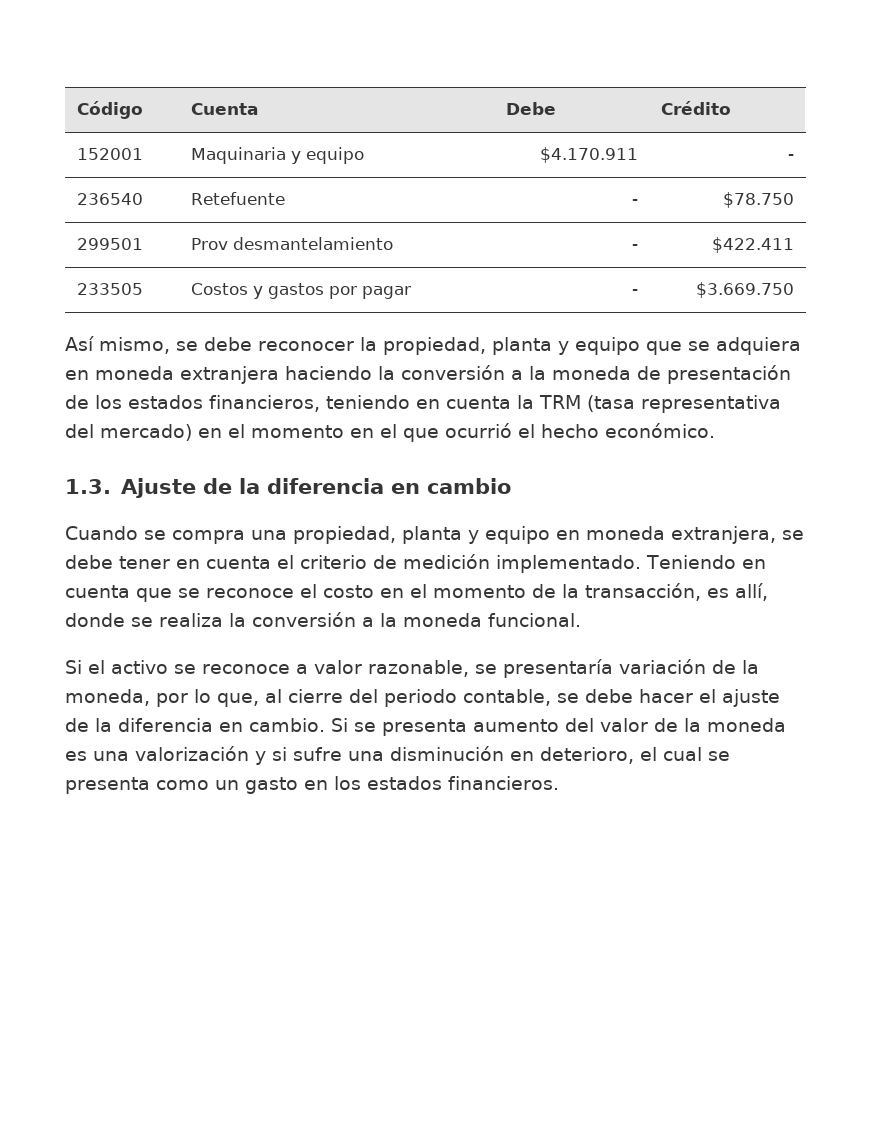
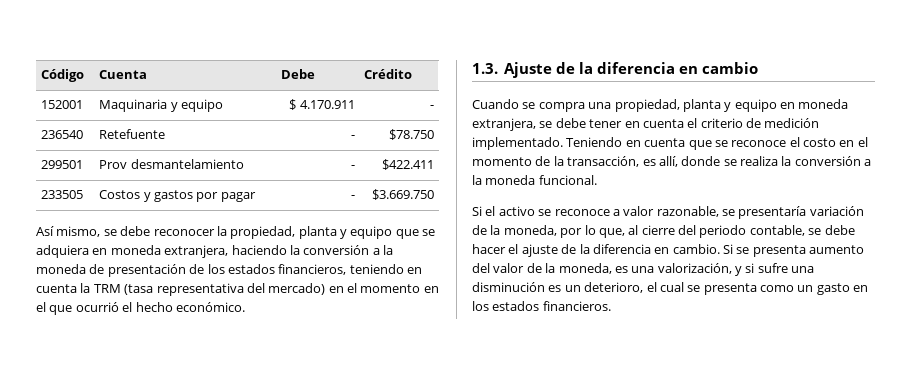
- 152001 | Maquinaria y equipo | $4.170.911 | -
+ 152001 | Maquinaria y equipo | $ 4.170.911 | -
- Así mismo, se debe reconocer la propiedad, planta y equipo que se adquiera en moneda extranjera haciendo la conversión a la moneda de presentación de los estados financieros, teniendo en cuenta la TRM (tasa representativa del mercado) en el momento en el que ocurrió el hecho económico.
+ Así mismo, se debe reconocer la propiedad, planta y equipo que se adquiera en moneda extranjera, haciendo la conversión a la moneda de presentación de los estados financieros, teniendo en cuenta la TRM (tasa representativa del mercado) en el momento en el que ocurrió el hecho económico.
- Si se presenta aumento del valor de la moneda es una valorización y si sufre una disminución en deterioro, el cual se presenta como un gasto en los estados financieros.
+ Si se presenta aumento del valor de la moneda, es una valorización, y si sufre una disminución es un deterioro, el cual se presenta como un gasto en los estados financieros.

